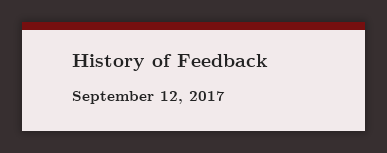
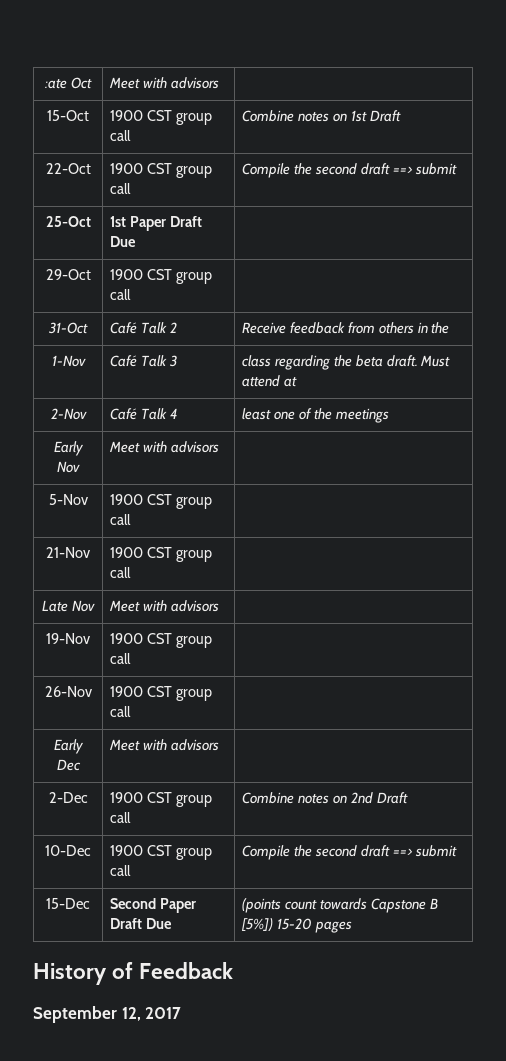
+ :ate Oct | Meet with advisors |
+ 15-Oct | 1900 CST group call | Combine notes on 1st Draft
+ 22-Oct | 1900 CST group call | Compile the second draft ==> submit
+ 25-Oct | 1st Paper Draft Due |
+ 29-Oct | 1900 CST group call |
+ 31-Oct | Café Talk 2 | Receive feedback from others in the
+ 1-Nov | Café Talk 3 | class regarding the beta draft. Must attend at
+ 2-Nov | Café Talk 4 | least one of the meetings
+ Early Nov | Meet with advisors |
+ 5-Nov | 1900 CST group call |
+ 21-Nov | 1900 CST group call |
+ Late Nov | Meet with advisors |
+ 19-Nov | 1900 CST group call |
+ 26-Nov | 1900 CST group call |
+ Early Dec | Meet with advisors |
+ 2-Dec | 1900 CST group call | Combine notes on 2nd Draft
+ 10-Dec | 1900 CST group call | Compile the second draft ==> submit
+ 15-Dec | Second Paper Draft Due | (points count towards Capstone B [5%]) 15-20 pages

